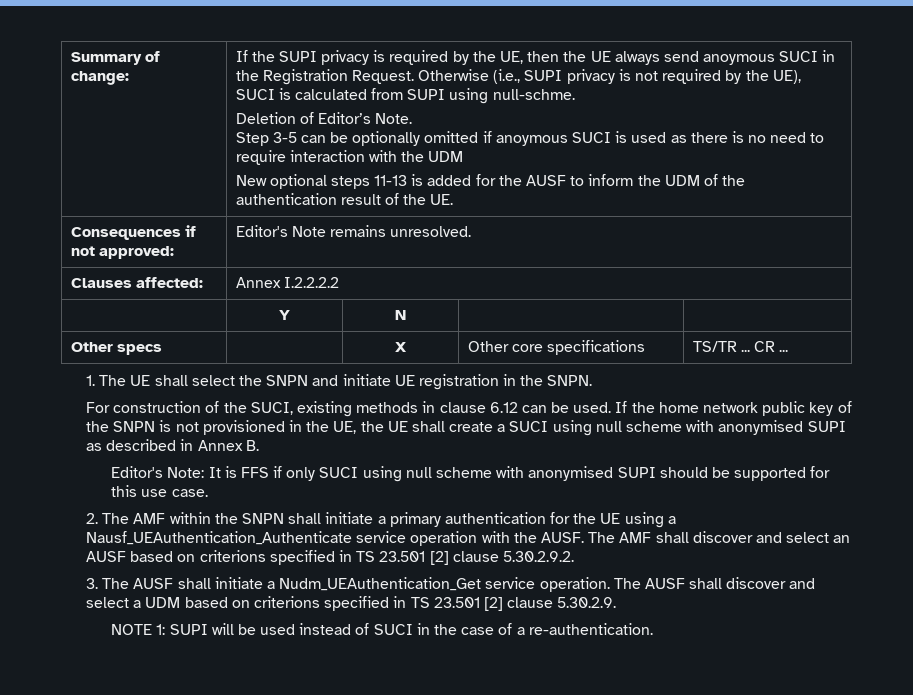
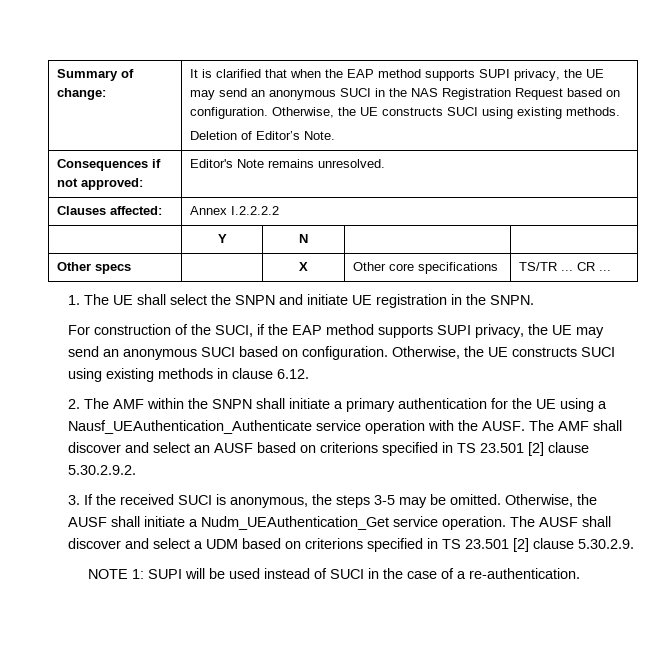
- If the SUPI privacy is required by the UE, then the UE always send anoymous SUCI in the Registration Request. Otherwise (i.e., SUPI privacy is not required by the UE), SUCI is calculated from SUPI using null-schme.
+ It is clarified that when the EAP method supports SUPI privacy, the UE may send an anonymous SUCI in the NAS Registration Request based on configuration. Otherwise, the UE constructs SUCI using existing methods.
  Deletion of Editor’s Note.
- Step 3-5 can be optionally omitted if anoymous SUCI is used as there is no need to require interaction with the UDM
- New optional steps 11-13 is added for the AUSF to inform the UDM of the authentication result of the UE.
- For construction of the SUCI, existing methods in clause 6.12 can be used. If the home network public key of the SNPN is not provisioned in the UE, the UE shall create a SUCI using null scheme with anonymised SUPI as described in Annex B.
- Editor's Note: It is FFS if only SUCI using null scheme with anonymised SUPI should be supported for this use case.
+ For construction of the SUCI, if the EAP method supports SUPI privacy, the UE may send an anonymous SUCI based on configuration. Otherwise, the UE constructs SUCI using existing methods in clause 6.12.
- 3. The AUSF shall initiate a Nudm_UEAuthentication_Get service operation.
+ 3. If the received SUCI is anonymous, the steps 3-5 may be omitted. Otherwise, the AUSF shall initiate a Nudm_UEAuthentication_Get service operation.

